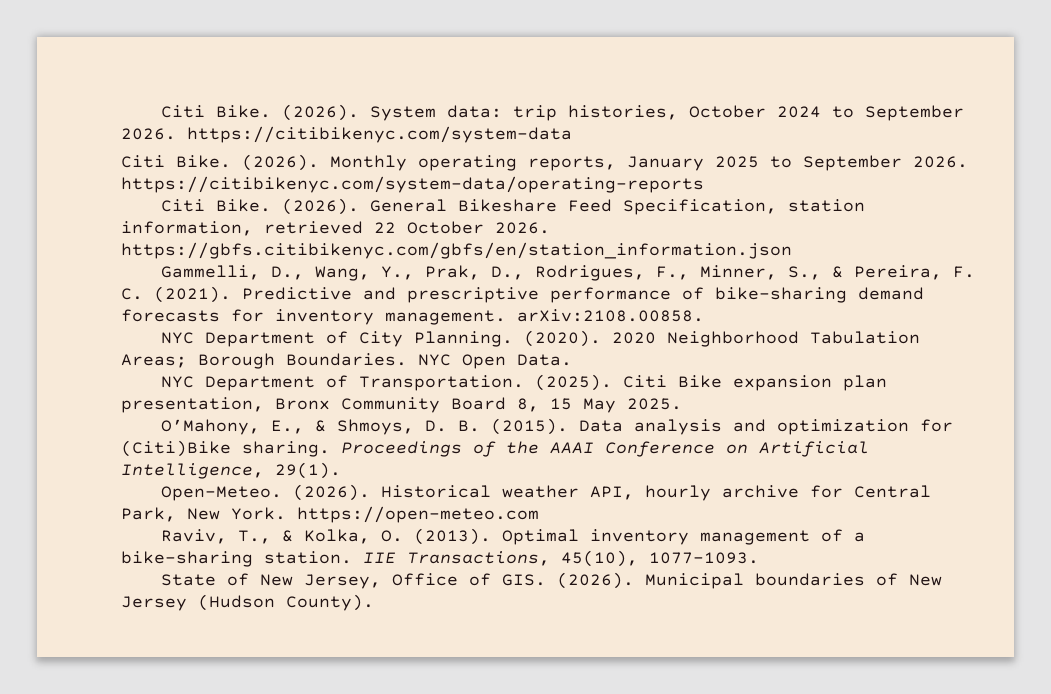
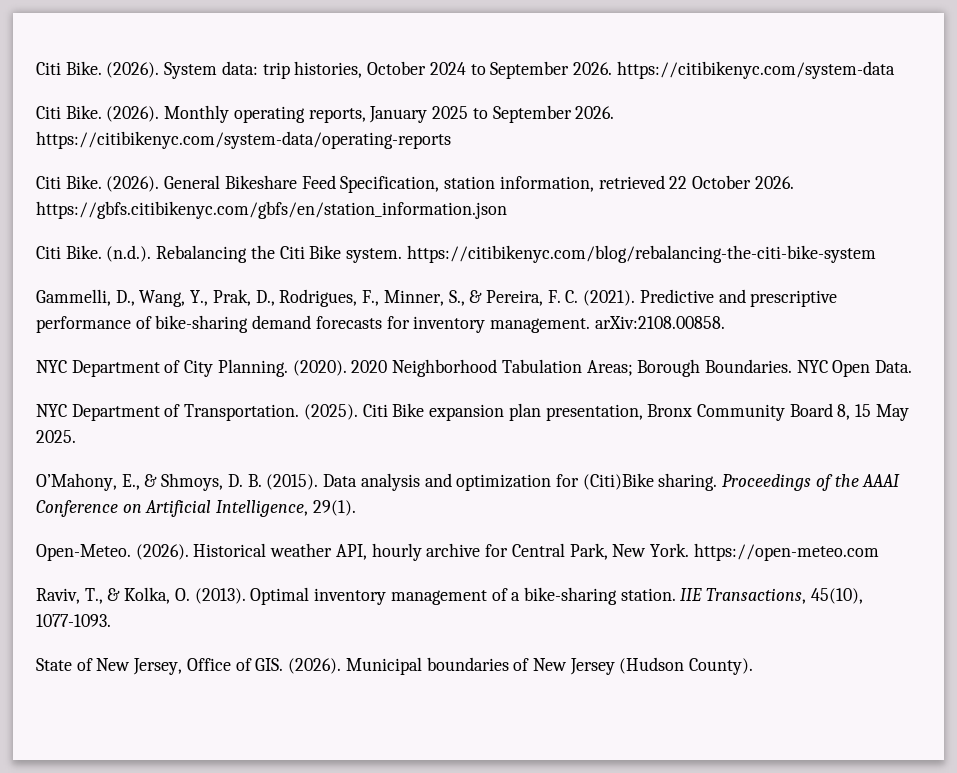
+ Citi Bike. (n.d.). Rebalancing the Citi Bike system. https://citibikenyc.com/blog/rebalancing-the-citi-bike-system

